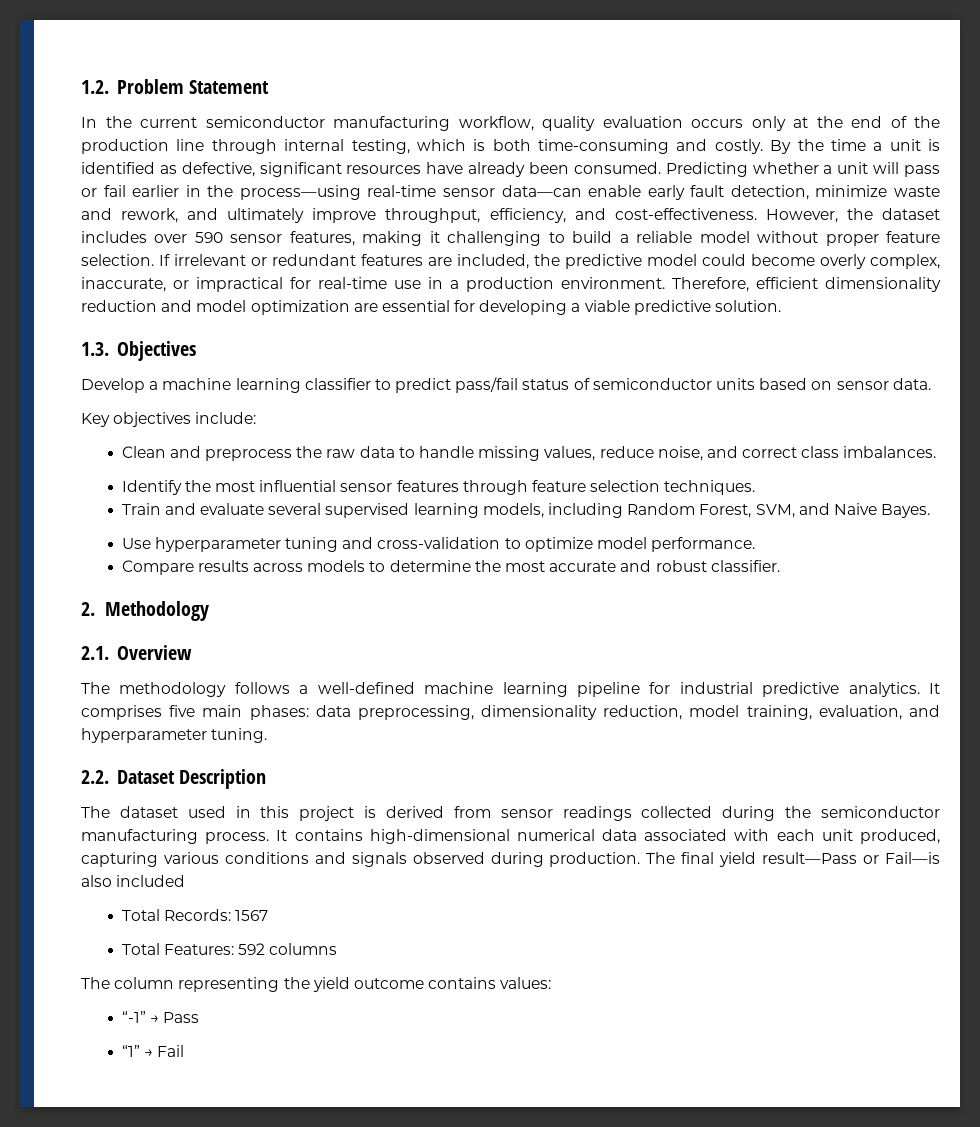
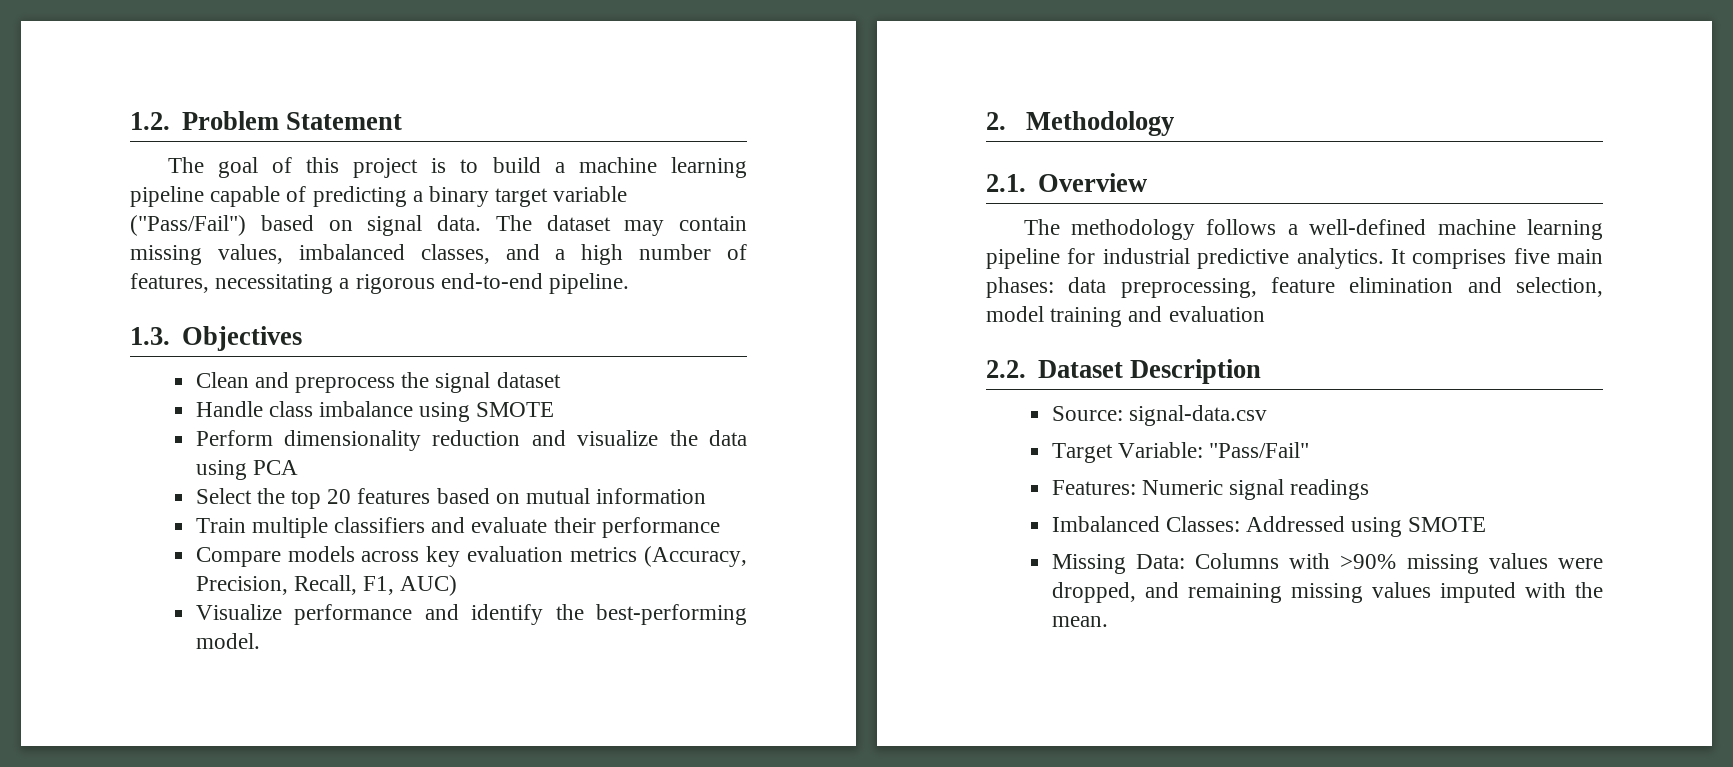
- In the current semiconductor manufacturing workflow, quality evaluation occurs only at the end of the production line through internal testing, which is both time-consuming and costly. By the time a unit is identified as defective, significant resources have already been consumed. Predicting whether a unit will pass or fail earlier in the process—using real-time sensor data—can enable early fault detection, minimize waste and rework, and ultimately improve throughput, efficiency, and cost-effectiveness. However, the dataset includes over 590 sensor features, making it challenging to build a reliable model without proper feature selection. If irrelevant or redundant features are included, the predictive model could become overly complex, inaccurate, or impractical for real-time use in a production environment. Therefore, efficient dimensionality reduction and model optimization are essential for developing a viable predictive solution.
+ The goal of this project is to build a machine learning pipeline capable of predicting a binary target variable ("Pass/Fail") based on signal data. The dataset may contain missing values, imbalanced classes, and a high number of features, necessitating a rigorous end-to-end pipeline.
  1.3. Objectives
- Develop a machine learning classifier to predict pass/fail status of semiconductor units based on sensor data.
- Key objectives include:
- Clean and preprocess the raw data to handle missing values, reduce noise, and correct class imbalances.
- Identify the most influential sensor features through feature selection techniques.
- Train and evaluate several supervised learning models, including Random Forest, SVM, and Naive Bayes.
- Use hyperparameter tuning and cross-validation to optimize model performance.
- Compare results across models to determine the most accurate and robust classifier.
+ Clean and preprocess the signal dataset
+ Handle class imbalance using SMOTE
+ Perform dimensionality reduction and visualize the data using PCA
+ Select the top 20 features based on mutual information
+ Train multiple classifiers and evaluate their performance
+ Compare models across key evaluation metrics (Accuracy, Precision, Recall, F1, AUC)
+ Visualize performance and identify the best-performing model.
- It comprises five main phases: data preprocessing, dimensionality reduction, model training, evaluation, and hyperparameter tuning.
+ It comprises five main phases: data preprocessing, feature elimination and selection, model training and evaluation
  2.2. Dataset Description
- The dataset used in this project is derived from sensor readings collected during the semiconductor manufacturing process. It contains high-dimensional numerical data associated with each unit produced, capturing various conditions and signals observed during production. The final yield result—Pass or Fail—is also included
- Total Records: 1567
- Total Features: 592 columns
- The column representing the yield outcome contains values:
- “-1” → Pass
- “1” → Fail
+ Source: signal-data.csv
+ Target Variable: "Pass/Fail"
+ Features: Numeric signal readings
+ Imbalanced Classes: Addressed using SMOTE
+ Missing Data: Columns with >90% missing values were dropped, and remaining missing values imputed with the mean.

